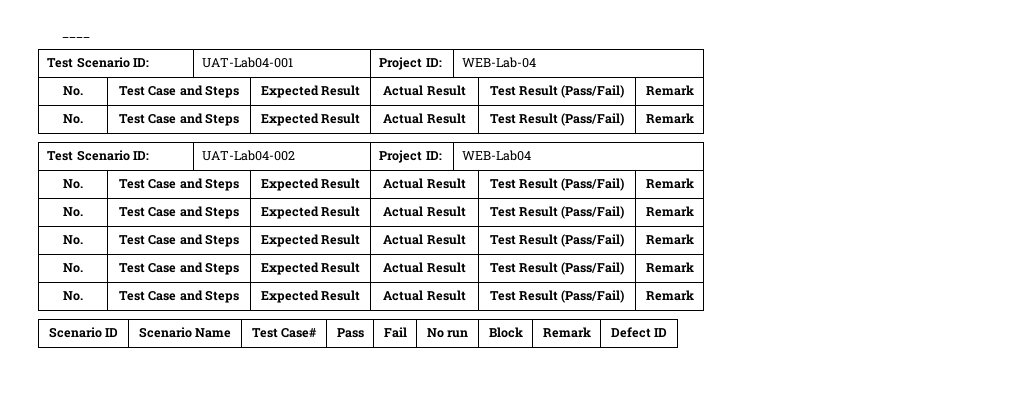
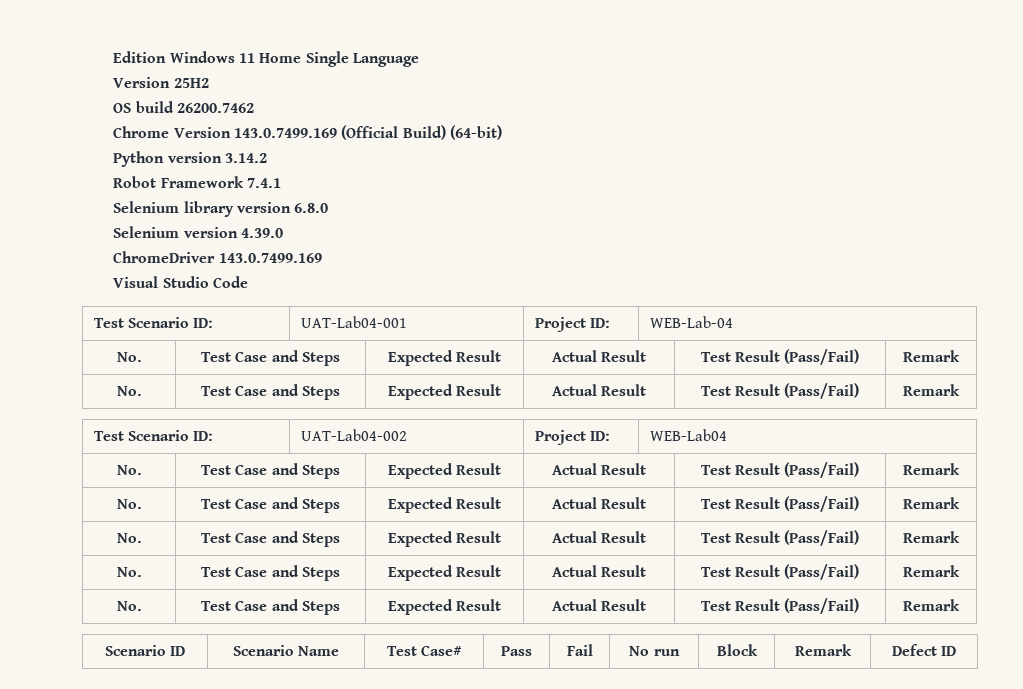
- ____
+ Edition Windows 11 Home Single Language
+ Version 25H2
+ OS build 26200.7462
+ Chrome Version 143.0.7499.169 (Official Build) (64-bit)
+ Python version 3.14.2
+ Robot Framework 7.4.1
+ Selenium library version 6.8.0
+ Selenium version 4.39.0
+ ChromeDriver 143.0.7499.169
+ Visual Studio Code

